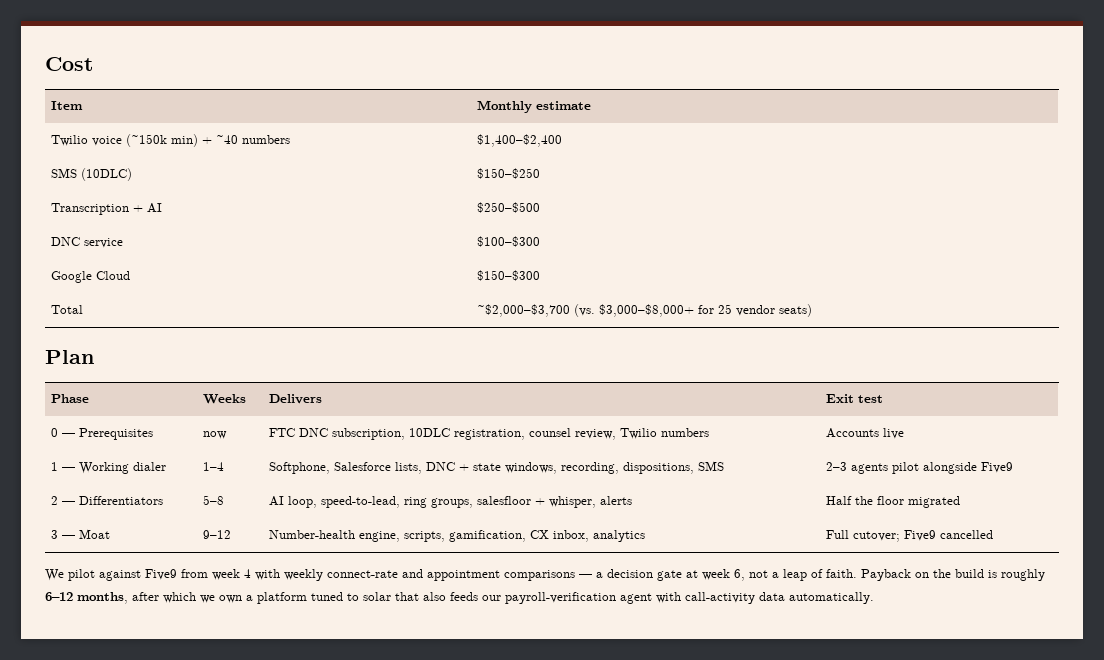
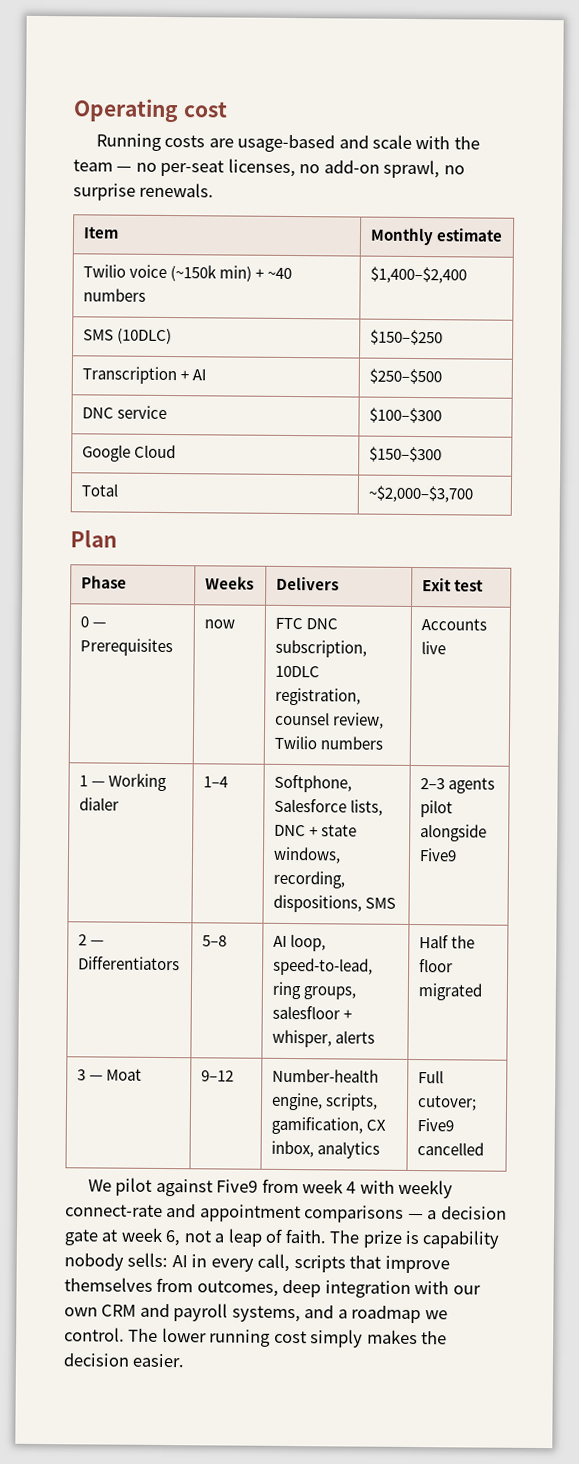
- Cost
+ Operating cost
+ Running costs are usage-based and scale with the team — no per-seat licenses, no add-on sprawl, no surprise renewals.
- Total | ~$2,000–$3,700 (vs. $3,000–$8,000+ for 25 vendor seats)
+ Total | ~$2,000–$3,700
- Payback on the build is roughly 6–12 months, after which we own a platform tuned to solar that also feeds our payroll-verification agent with call-activity data automatically.
+ The prize is capability nobody sells: AI in every call, scripts that improve themselves from outcomes, deep integration with our own CRM and payroll systems, and a roadmap we control. The lower running cost simply makes the decision easier.

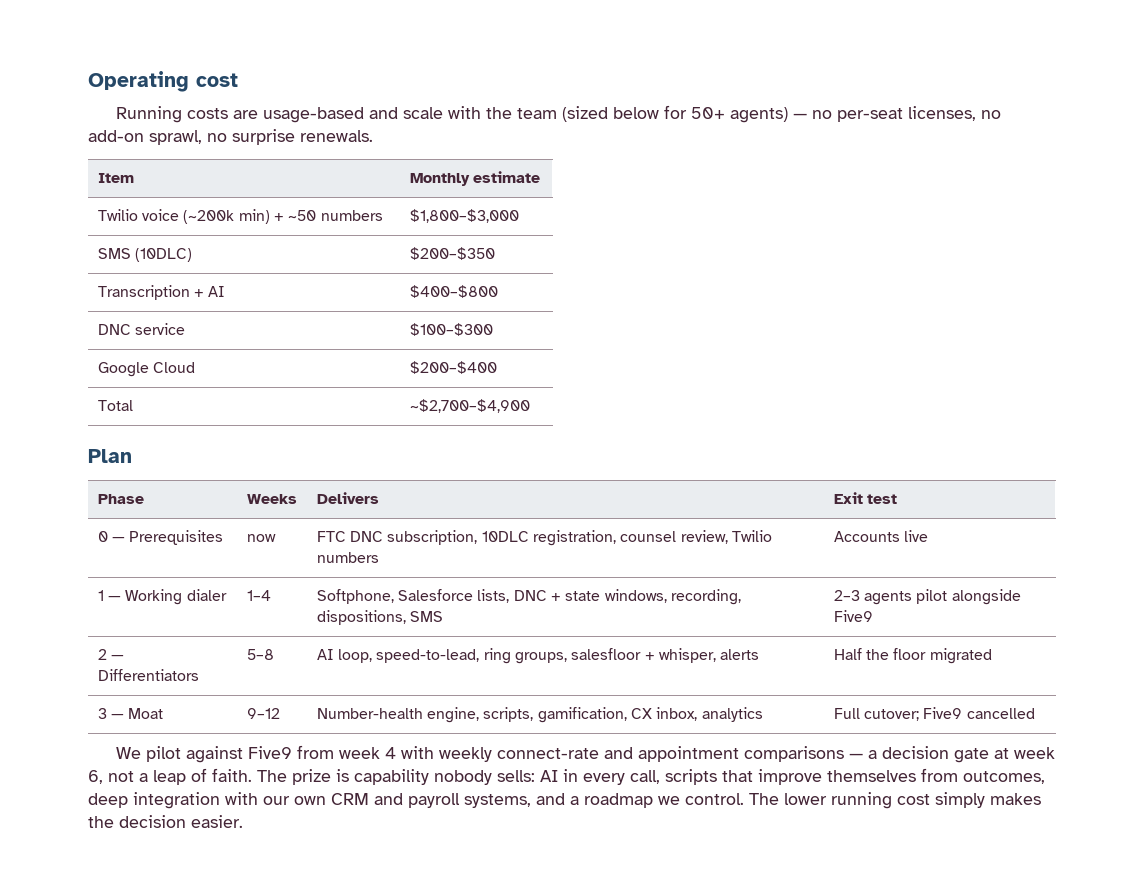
- Running costs are usage-based and scale with the team — no per-seat licenses, no add-on sprawl, no surprise renewals.
+ Running costs are usage-based and scale with the team (sized below for 50+ agents) — no per-seat licenses, no add-on sprawl, no surprise renewals.
- Twilio voice (~150k min) + ~40 numbers | $1,400–$2,400
+ Twilio voice (~200k min) + ~50 numbers | $1,800–$3,000
- SMS (10DLC) | $150–$250
+ SMS (10DLC) | $200–$350
- Transcription + AI | $250–$500
+ Transcription + AI | $400–$800
- Google Cloud | $150–$300
+ Google Cloud | $200–$400
- Total | ~$2,000–$3,700
+ Total | ~$2,700–$4,900

